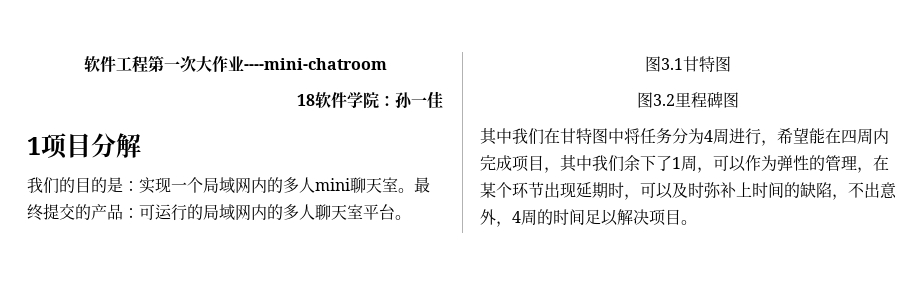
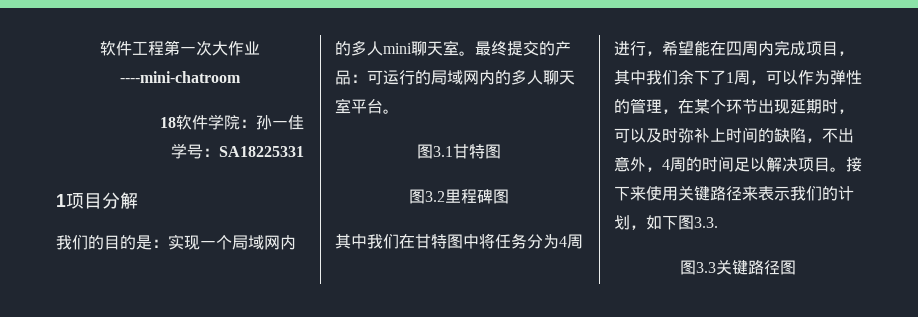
+ 学号：SA18225331
+ 接下来使用关键路径来表示我们的计划，如下图3.3.
+ 图3.3关键路径图

